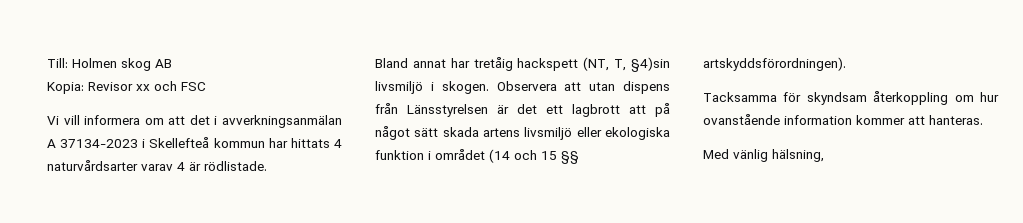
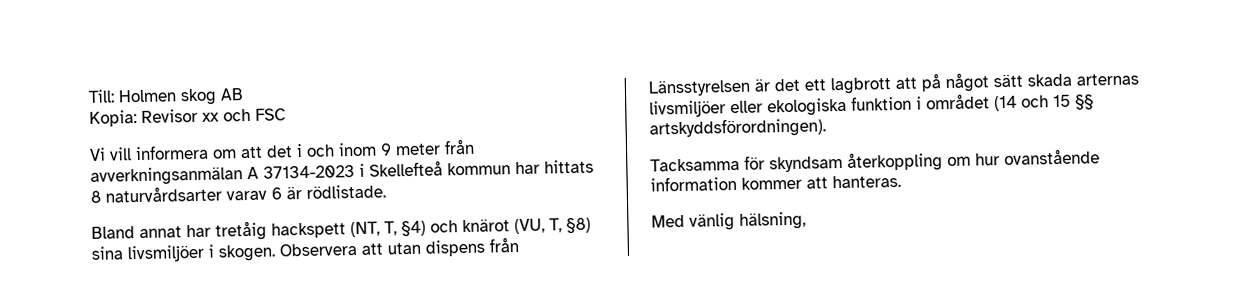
- Vi vill informera om att det i avverkningsanmälan A 37134-2023 i Skellefteå kommun har hittats 4 naturvårdsarter varav 4 är rödlistade.
+ Vi vill informera om att det i och inom 9 meter från avverkningsanmälan A 37134-2023 i Skellefteå kommun har hittats 8 naturvårdsarter varav 6 är rödlistade.
- Bland annat har tretåig hackspett (NT, T, §4)sin livsmiljö i skogen.
+ Bland annat har tretåig hackspett (NT, T, §4) och knärot (VU, T, §8) sina livsmiljöer i skogen.
- Observera att utan dispens från Länsstyrelsen är det ett lagbrott att på något sätt skada artens livsmiljö eller ekologiska funktion i området (14 och 15 §§ artskyddsförordningen).
+ Observera att utan dispens från Länsstyrelsen är det ett lagbrott att på något sätt skada arternas livsmiljöer eller ekologiska funktion i området (14 och 15 §§ artskyddsförordningen).

